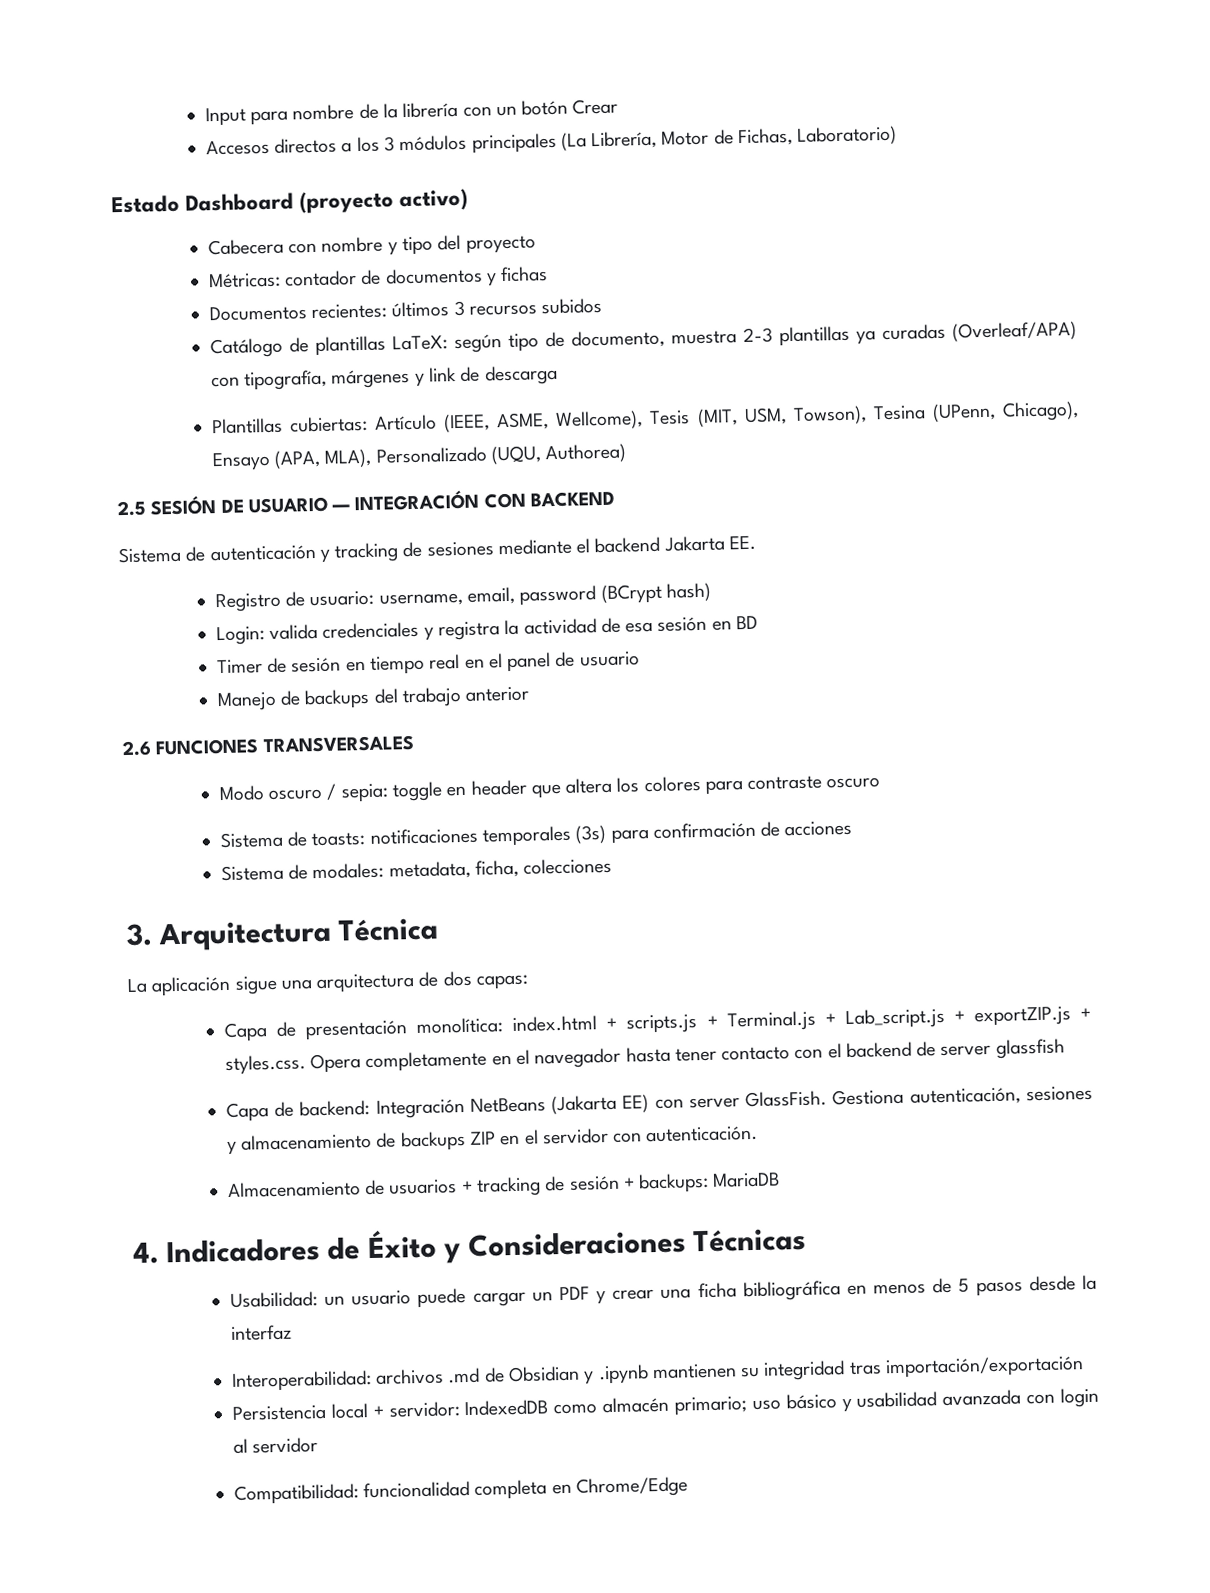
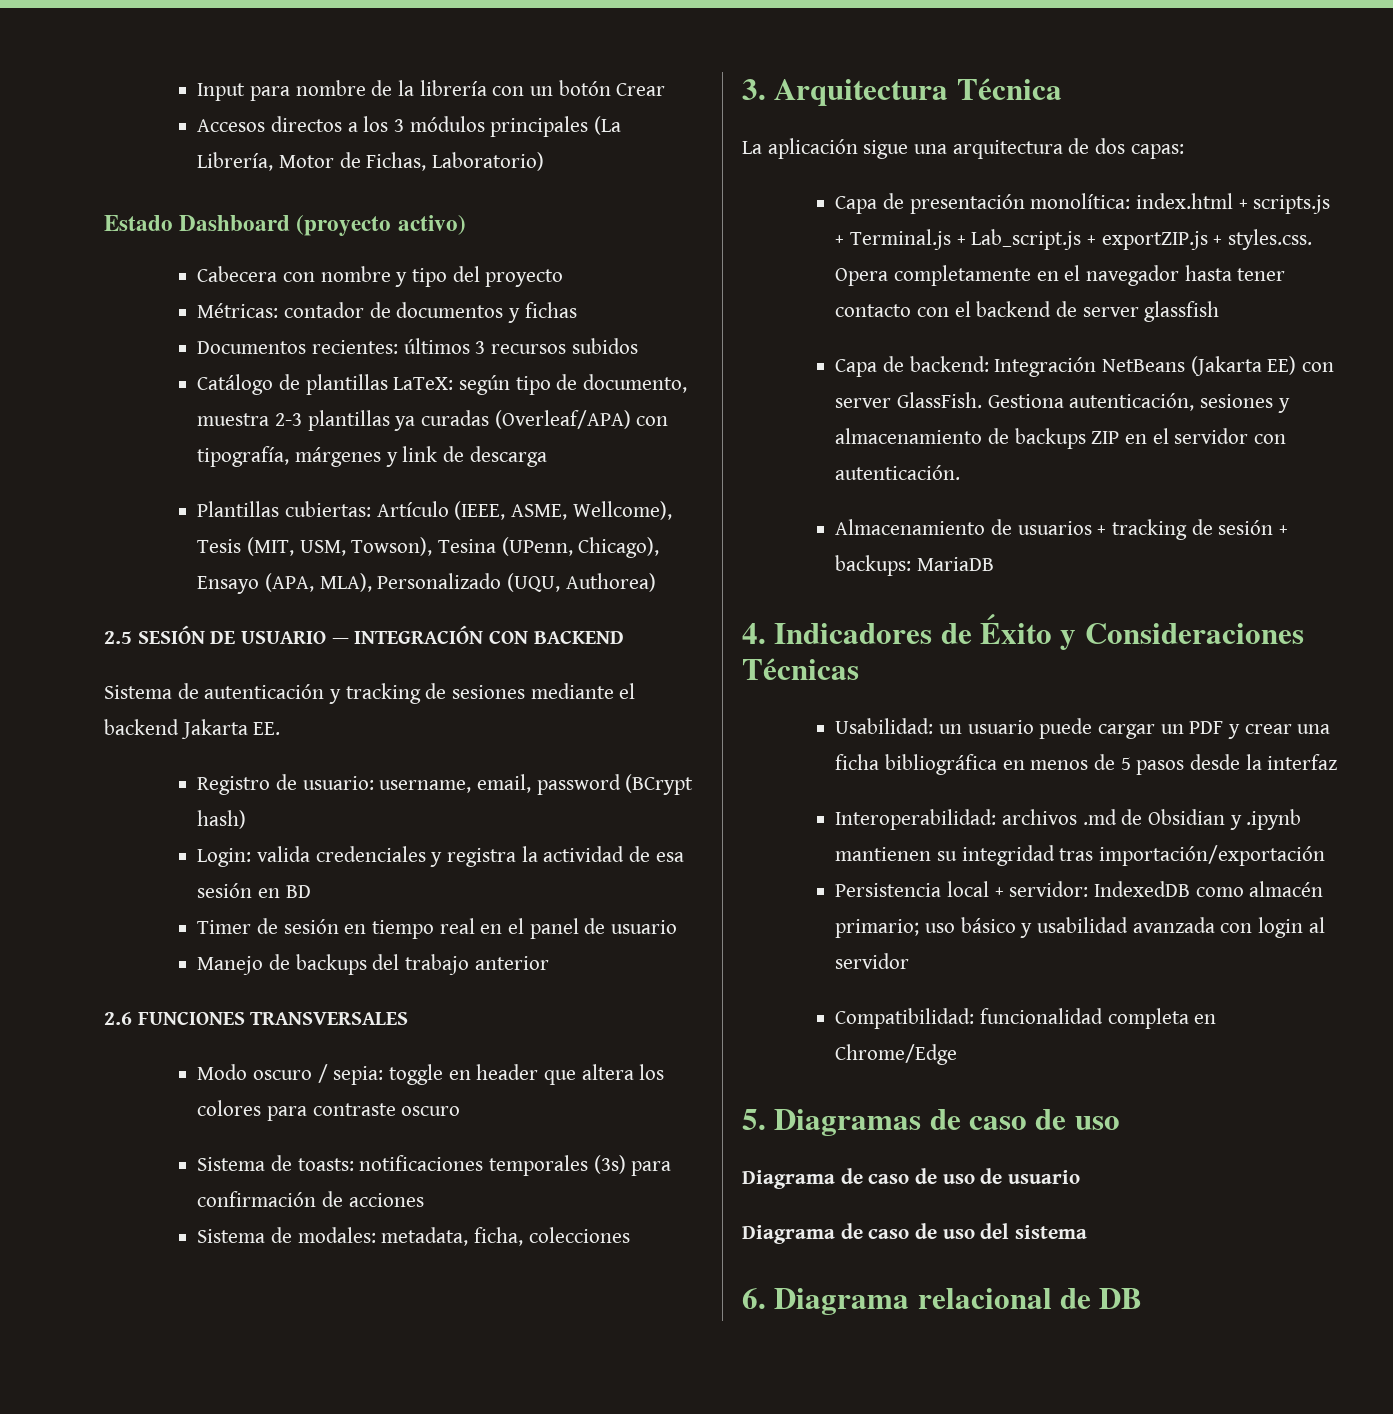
+ 5. Diagramas de caso de uso
+ Diagrama de caso de uso de usuario
+ Diagrama de caso de uso del sistema
+ 6. Diagrama relacional de DB

